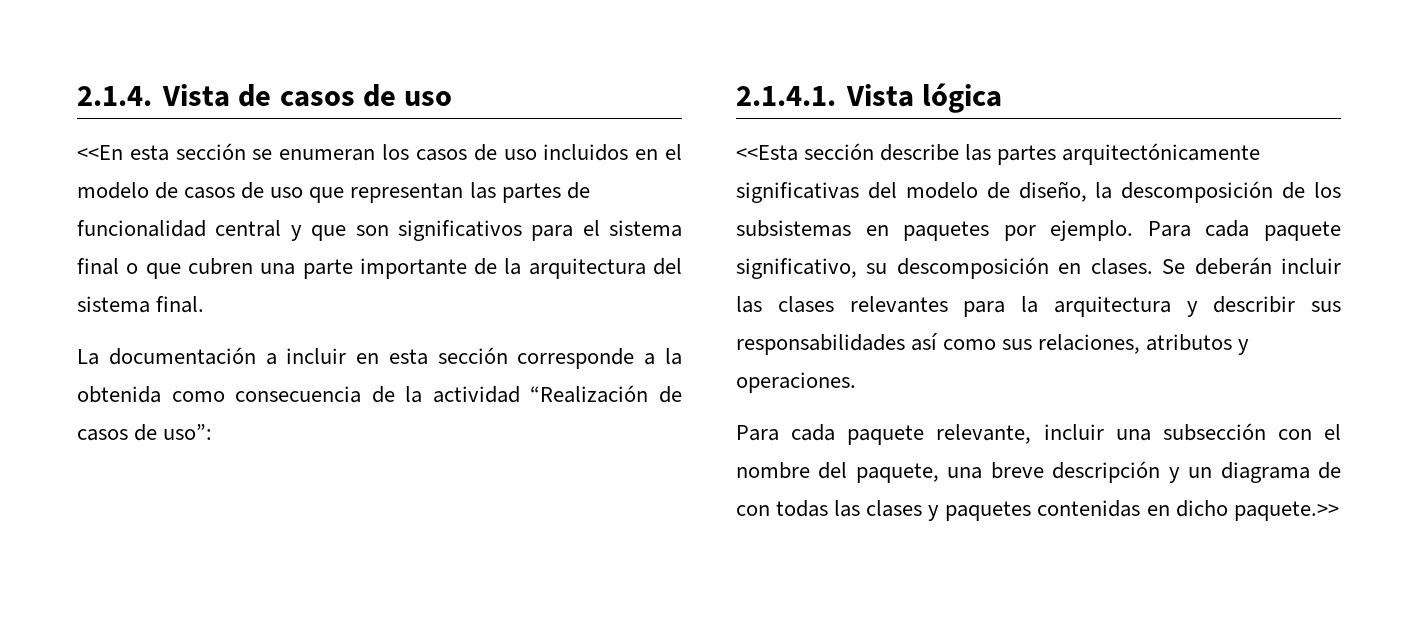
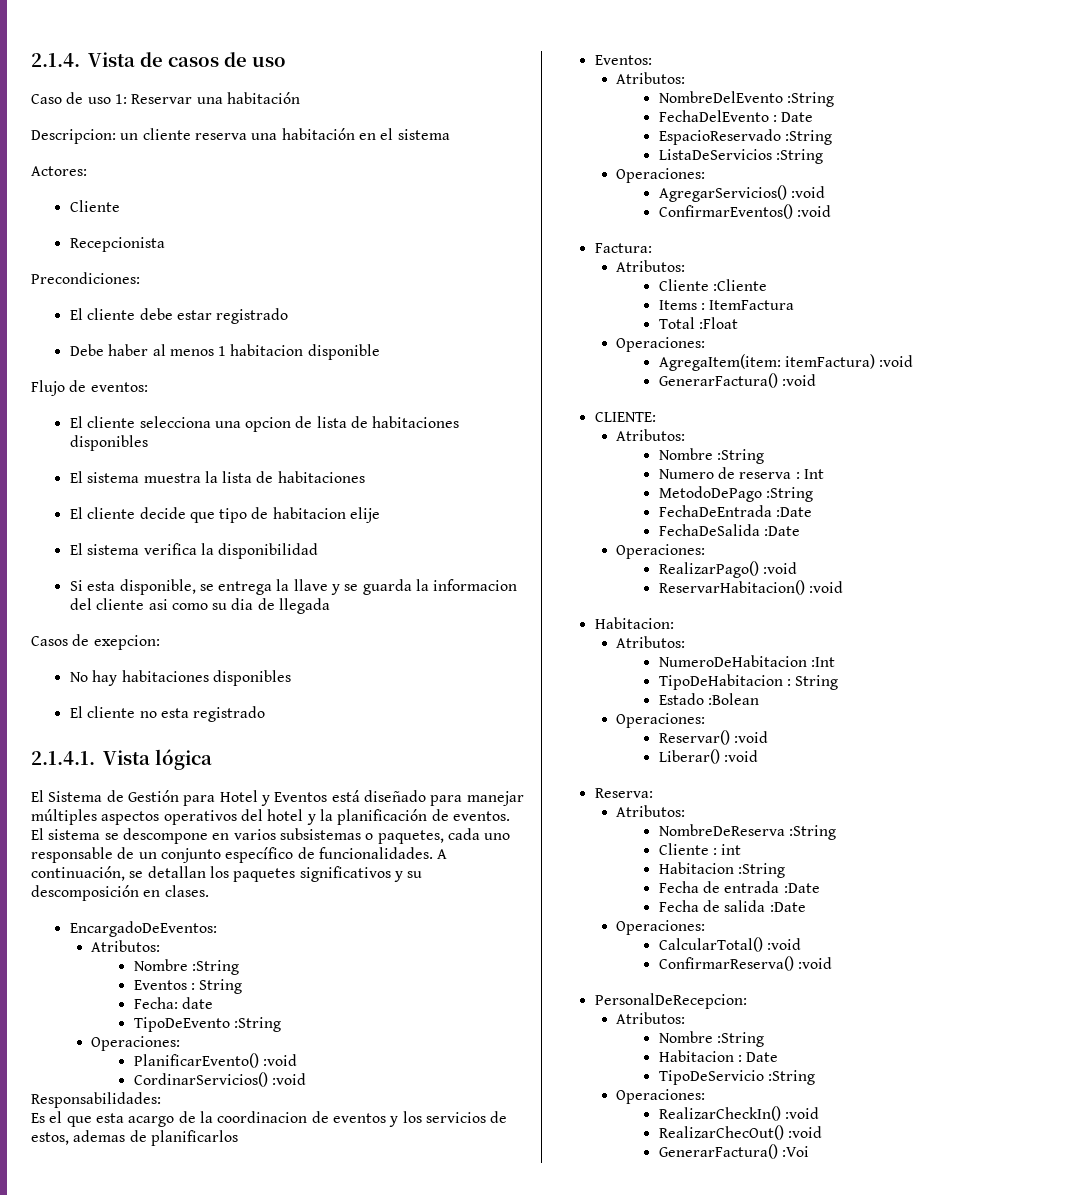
- <<En esta sección se enumeran los casos de uso incluidos en el modelo de casos de uso que representan las partes de funcionalidad central y que son significativos para el sistema final o que cubren una parte importante de la arquitectura del sistema final.
- La documentación a incluir en esta sección corresponde a la obtenida como consecuencia de la actividad “Realización de casos de uso”:
+ Caso de uso 1: Reservar una habitación
+ Descripcion: un cliente reserva una habitación en el sistema
+ Actores:
+ Cliente
+ Recepcionista
+ Precondiciones:
+ El cliente debe estar registrado
+ Debe haber al menos 1 habitacion disponible
+ Flujo de eventos:
+ El cliente selecciona una opcion de lista de habitaciones disponibles
+ El sistema muestra la lista de habitaciones
+ El cliente decide que tipo de habitacion elije
+ El sistema verifica la disponibilidad
+ Si esta disponible, se entrega la llave y se guarda la informacion del cliente asi como su dia de llegada
+ Casos de exepcion:
+ No hay habitaciones disponibles
+ El cliente no esta registrado
  2.1.4.1. Vista lógica
- <<Esta sección describe las partes arquitectónicamente significativas del modelo de diseño, la descomposición de los subsistemas en paquetes por ejemplo. Para cada paquete significativo, su descomposición en clases. Se deberán incluir las clases relevantes para la arquitectura y describir sus responsabilidades así como sus relaciones, atributos y operaciones.
- Para cada paquete relevante, incluir una subsección con el nombre del paquete, una breve descripción y un diagrama de con todas las clases y paquetes contenidas en dicho paquete.>>
+ El Sistema de Gestión para Hotel y Eventos está diseñado para manejar múltiples aspectos operativos del hotel y la planificación de eventos. El sistema se descompone en varios subsistemas o paquetes, cada uno responsable de un conjunto específico de funcionalidades. A continuación, se detallan los paquetes significativos y su descomposición en clases.
+ EncargadoDeEventos:
+ Atributos:
+ Nombre :String
+ Eventos : String
+ Fecha: date
+ TipoDeEvento :String
+ Operaciones:
+ PlanificarEvento() :void
+ CordinarServicios() :void
+ Responsabilidades:
+ Es el que esta acargo de la coordinacion de eventos y los servicios de estos, ademas de planificarlos
+ Eventos:
+ Atributos:
+ NombreDelEvento :String
+ FechaDelEvento : Date
+ EspacioReservado :String
+ ListaDeServicios :String
+ Operaciones:
+ AgregarServicios() :void
+ ConfirmarEventos() :void
+ Factura:
+ Atributos:
+ Cliente :Cliente
+ Items : ItemFactura
+ Total :Float
+ Operaciones:
+ AgregaItem(item: itemFactura) :void
+ GenerarFactura() :void
+ CLIENTE:
+ Atributos:
+ Nombre :String
+ Numero de reserva : Int
+ MetodoDePago :String
+ FechaDeEntrada :Date
+ FechaDeSalida :Date
+ Operaciones:
+ RealizarPago() :void
+ ReservarHabitacion() :void
+ Habitacion:
+ Atributos:
+ NumeroDeHabitacion :Int
+ TipoDeHabitacion : String
+ Estado :Bolean
+ Operaciones:
+ Reservar() :void
+ Liberar() :void
+ Reserva:
+ Atributos:
+ NombreDeReserva :String
+ Cliente : int
+ Habitacion :String
+ Fecha de entrada :Date
+ Fecha de salida :Date
+ Operaciones:
+ CalcularTotal() :void
+ ConfirmarReserva() :void
+ PersonalDeRecepcion:
+ Atributos:
+ Nombre :String
+ Habitacion : Date
+ TipoDeServicio :String
+ Operaciones:
+ RealizarCheckIn() :void
+ RealizarChecOut() :void
+ GenerarFactura() :Voi

